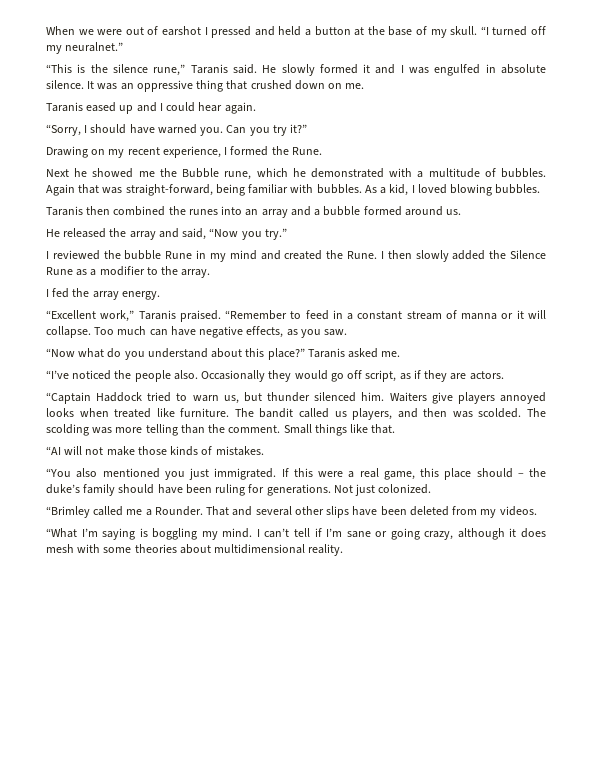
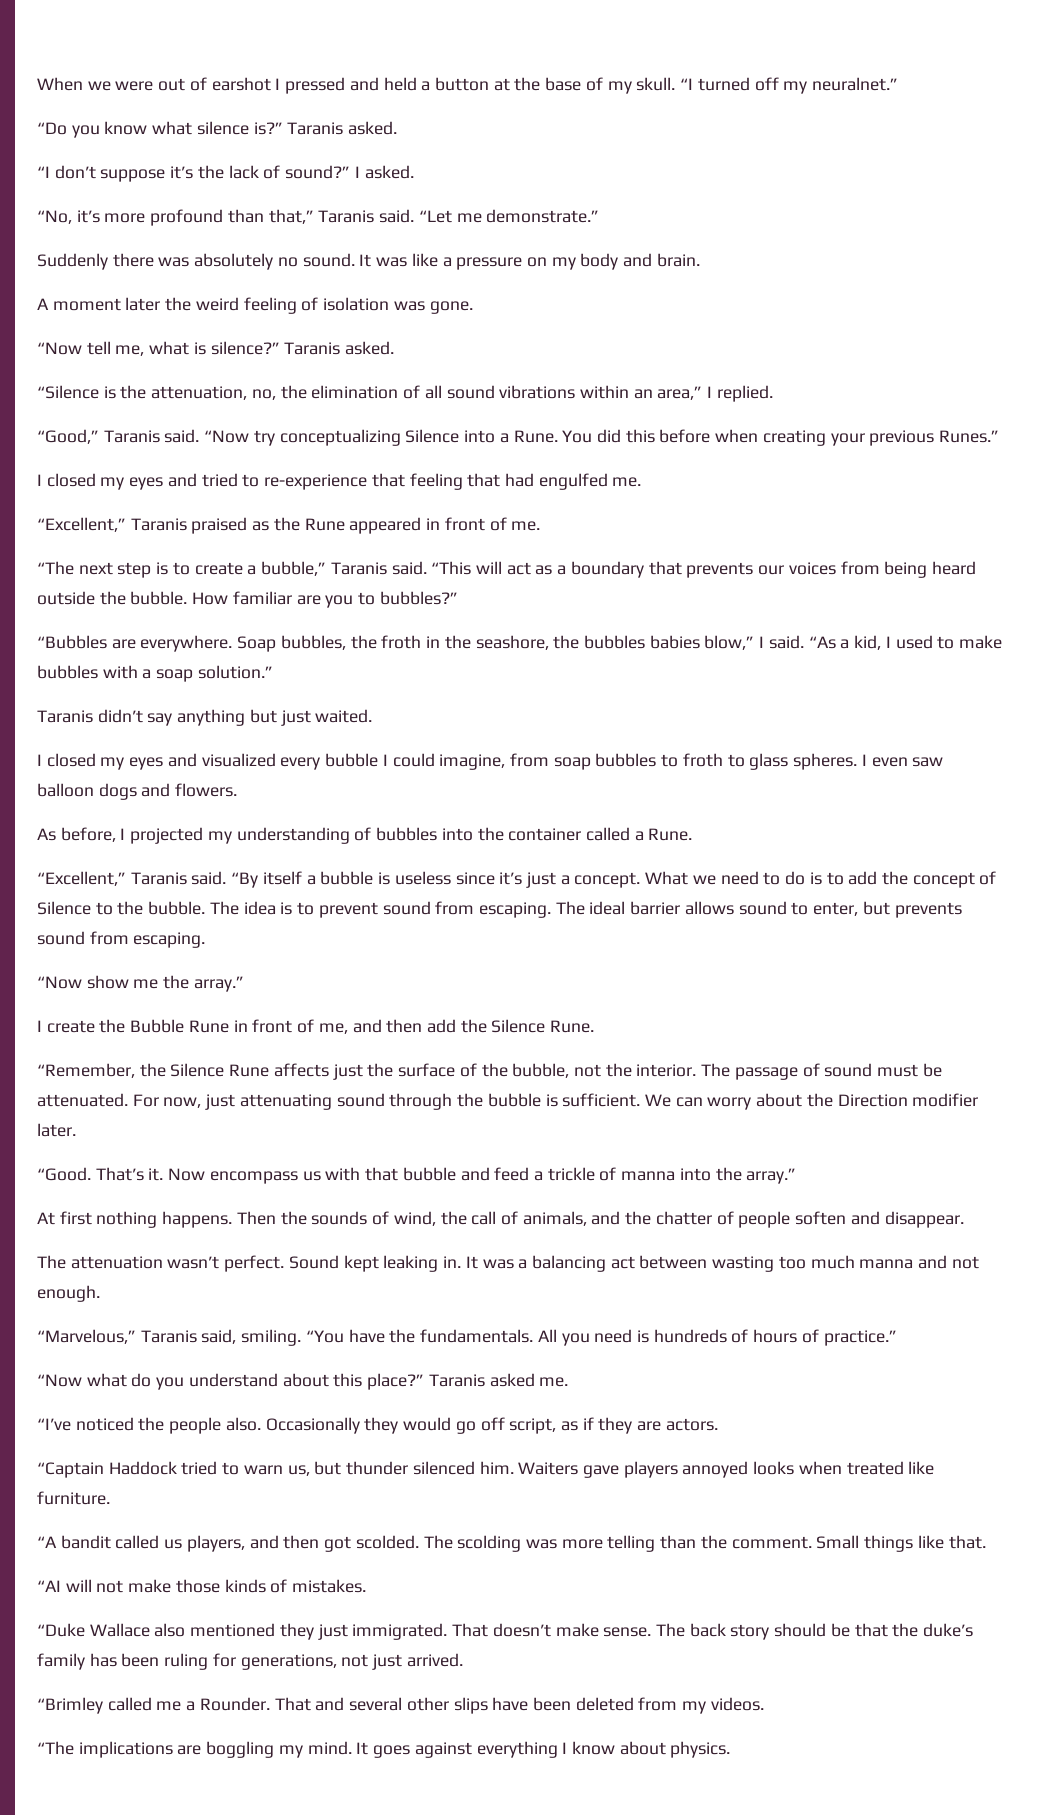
- “This is the silence rune,” Taranis said. He slowly formed it and I was engulfed in absolute silence. It was an oppressive thing that crushed down on me.
- Taranis eased up and I could hear again.
- “Sorry, I should have warned you. Can you try it?”
- Drawing on my recent experience, I formed the Rune.
- Next he showed me the Bubble rune, which he demonstrated with a multitude of bubbles. Again that was straight-forward, being familiar with bubbles. As a kid, I loved blowing bubbles.
- Taranis then combined the runes into an array and a bubble formed around us.
- He released the array and said, “Now you try.”
- I reviewed the bubble Rune in my mind and created the Rune. I then slowly added the Silence Rune as a modifier to the array.
- I fed the array energy.
- “Excellent work,” Taranis praised. “Remember to feed in a constant stream of manna or it will collapse. Too much can have negative effects, as you saw.
+ “Do you know what silence is?” Taranis asked.
+ “I don’t suppose it’s the lack of sound?” I asked.
+ “No, it’s more profound than that,” Taranis said. “Let me demonstrate.”
+ Suddenly there was absolutely no sound. It was like a pressure on my body and brain.
+ A moment later the weird feeling of isolation was gone.
+ “Now tell me, what is silence?” Taranis asked.
+ “Silence is the attenuation, no, the elimination of all sound vibrations within an area,” I replied.
+ “Good,” Taranis said. “Now try conceptualizing Silence into a Rune. You did this before when creating your previous Runes.”
+ I closed my eyes and tried to re-experience that feeling that had engulfed me.
+ “Excellent,” Taranis praised as the Rune appeared in front of me.
+ “The next step is to create a bubble,” Taranis said. “This will act as a boundary that prevents our voices from being heard outside the bubble. How familiar are you to bubbles?”
+ “Bubbles are everywhere. Soap bubbles, the froth in the seashore, the bubbles babies blow,” I said. “As a kid, I used to make bubbles with a soap solution.”
+ Taranis didn’t say anything but just waited.
+ I closed my eyes and visualized every bubble I could imagine, from soap bubbles to froth to glass spheres. I even saw balloon dogs and flowers.
+ As before, I projected my understanding of bubbles into the container called a Rune.
+ “Excellent,” Taranis said. “By itself a bubble is useless since it’s just a concept. What we need to do is to add the concept of Silence to the bubble. The idea is to prevent sound from escaping. The ideal barrier allows sound to enter, but prevents sound from escaping.
+ “Now show me the array.”
+ I create the Bubble Rune in front of me, and then add the Silence Rune.
+ “Remember, the Silence Rune affects just the surface of the bubble, not the interior. The passage of sound must be attenuated. For now, just attenuating sound through the bubble is sufficient. We can worry about the Direction modifier later.
+ “Good. That’s it. Now encompass us with that bubble and feed a trickle of manna into the array.”
+ At first nothing happens. Then the sounds of wind, the call of animals, and the chatter of people soften and disappear.
+ The attenuation wasn’t perfect. Sound kept leaking in. It was a balancing act between wasting too much manna and not enough.
+ “Marvelous,” Taranis said, smiling. “You have the fundamentals. All you need is hundreds of hours of practice.”
- Waiters give players annoyed looks when treated like furniture. The bandit called us players, and then was scolded.
+ Waiters gave players annoyed looks when treated like furniture.
+ “A bandit called us players, and then got scolded.
- “You also mentioned you just immigrated.
+ “Duke Wallace also mentioned they just immigrated.
- If this were a real game, this place should – the duke’s family should have been ruling for generations. Not just colonized.
+ That doesn’t make sense. The back story should be that the duke’s family has been ruling for generations, not just arrived.
- “What I’m saying is boggling my mind. I can’t tell if I’m sane or going crazy, although it does mesh with some theories about multidimensional reality.
+ “The implications are boggling my mind. It goes against everything I know about physics.

